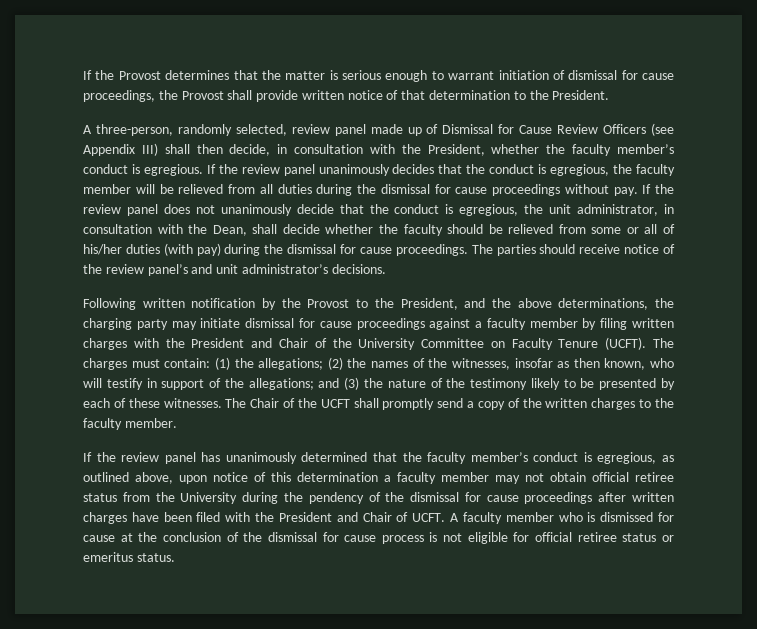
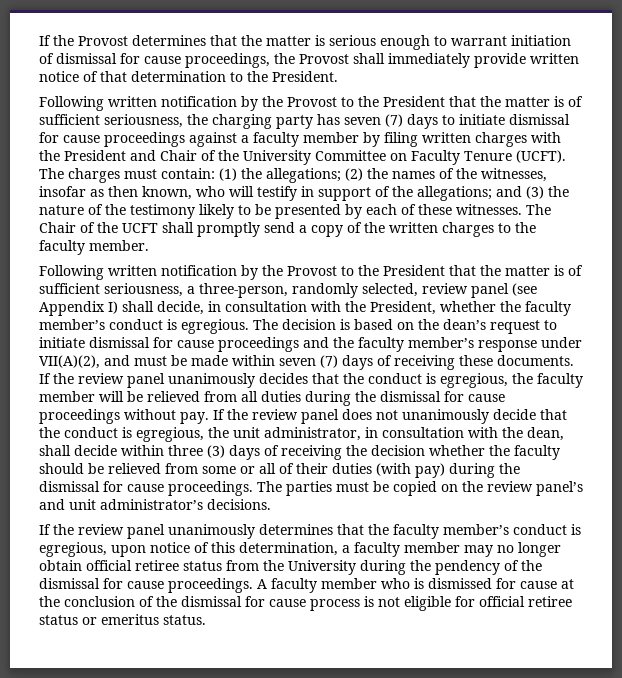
- If the Provost determines that the matter is serious enough to warrant initiation of dismissal for cause proceedings, the Provost shall provide written notice of that determination to the President.
+ If the Provost determines that the matter is serious enough to warrant initiation of dismissal for cause proceedings, the Provost shall immediately provide written notice of that determination to the President.
- A three-person, randomly selected, review panel made up of Dismissal for Cause Review Officers (see Appendix III) shall then decide, in consultation with the President, whether the faculty member’s conduct is egregious. If the review panel unanimously decides that the conduct is egregious, the faculty member will be relieved from all duties during the dismissal for cause proceedings without pay. If the review panel does not unanimously decide that the conduct is egregious, the unit administrator, in consultation with the Dean, shall decide whether the faculty should be relieved from some or all of his/her duties (with pay) during the dismissal for cause proceedings. The parties should receive notice of the review panel’s and unit administrator’s decisions.
- Following written notification by the Provost to the President, and the above determinations, the charging party may initiate dismissal for cause proceedings against a faculty member by filing written charges with the President and Chair of the University Committee on Faculty Tenure (UCFT).
+ Following written notification by the Provost to the President that the matter is of sufficient seriousness, the charging party has seven (7) days to initiate dismissal for cause proceedings against a faculty member by filing written charges with the President and Chair of the University Committee on Faculty Tenure (UCFT).
- If the review panel has unanimously determined that the faculty member’s conduct is egregious, as outlined above, upon notice of this determination a faculty member may not obtain official retiree status from the University during the pendency of the dismissal for cause proceedings after written charges have been filed with the President and Chair of UCFT.
+ Following written notification by the Provost to the President that the matter is of sufficient seriousness, a three-person, randomly selected, review panel (see Appendix I) shall decide, in consultation with the President, whether the faculty member’s conduct is egregious. The decision is based on the dean’s request to initiate dismissal for cause proceedings and the faculty member’s response under VII(A)(2), and must be made within seven (7) days of receiving these documents. If the review panel unanimously decides that the conduct is egregious, the faculty member will be relieved from all duties during the dismissal for cause proceedings without pay. If the review panel does not unanimously decide that the conduct is egregious, the unit administrator, in consultation with the dean, shall decide within three (3) days of receiving the decision whether the faculty should be relieved from some or all of their duties (with pay) during the dismissal for cause proceedings. The parties must be copied on the review panel’s and unit administrator’s decisions.
+ If the review panel unanimously determines that the faculty member’s conduct is egregious, upon notice of this determination, a faculty member may no longer obtain official retiree status from the University during the pendency of the dismissal for cause proceedings.

